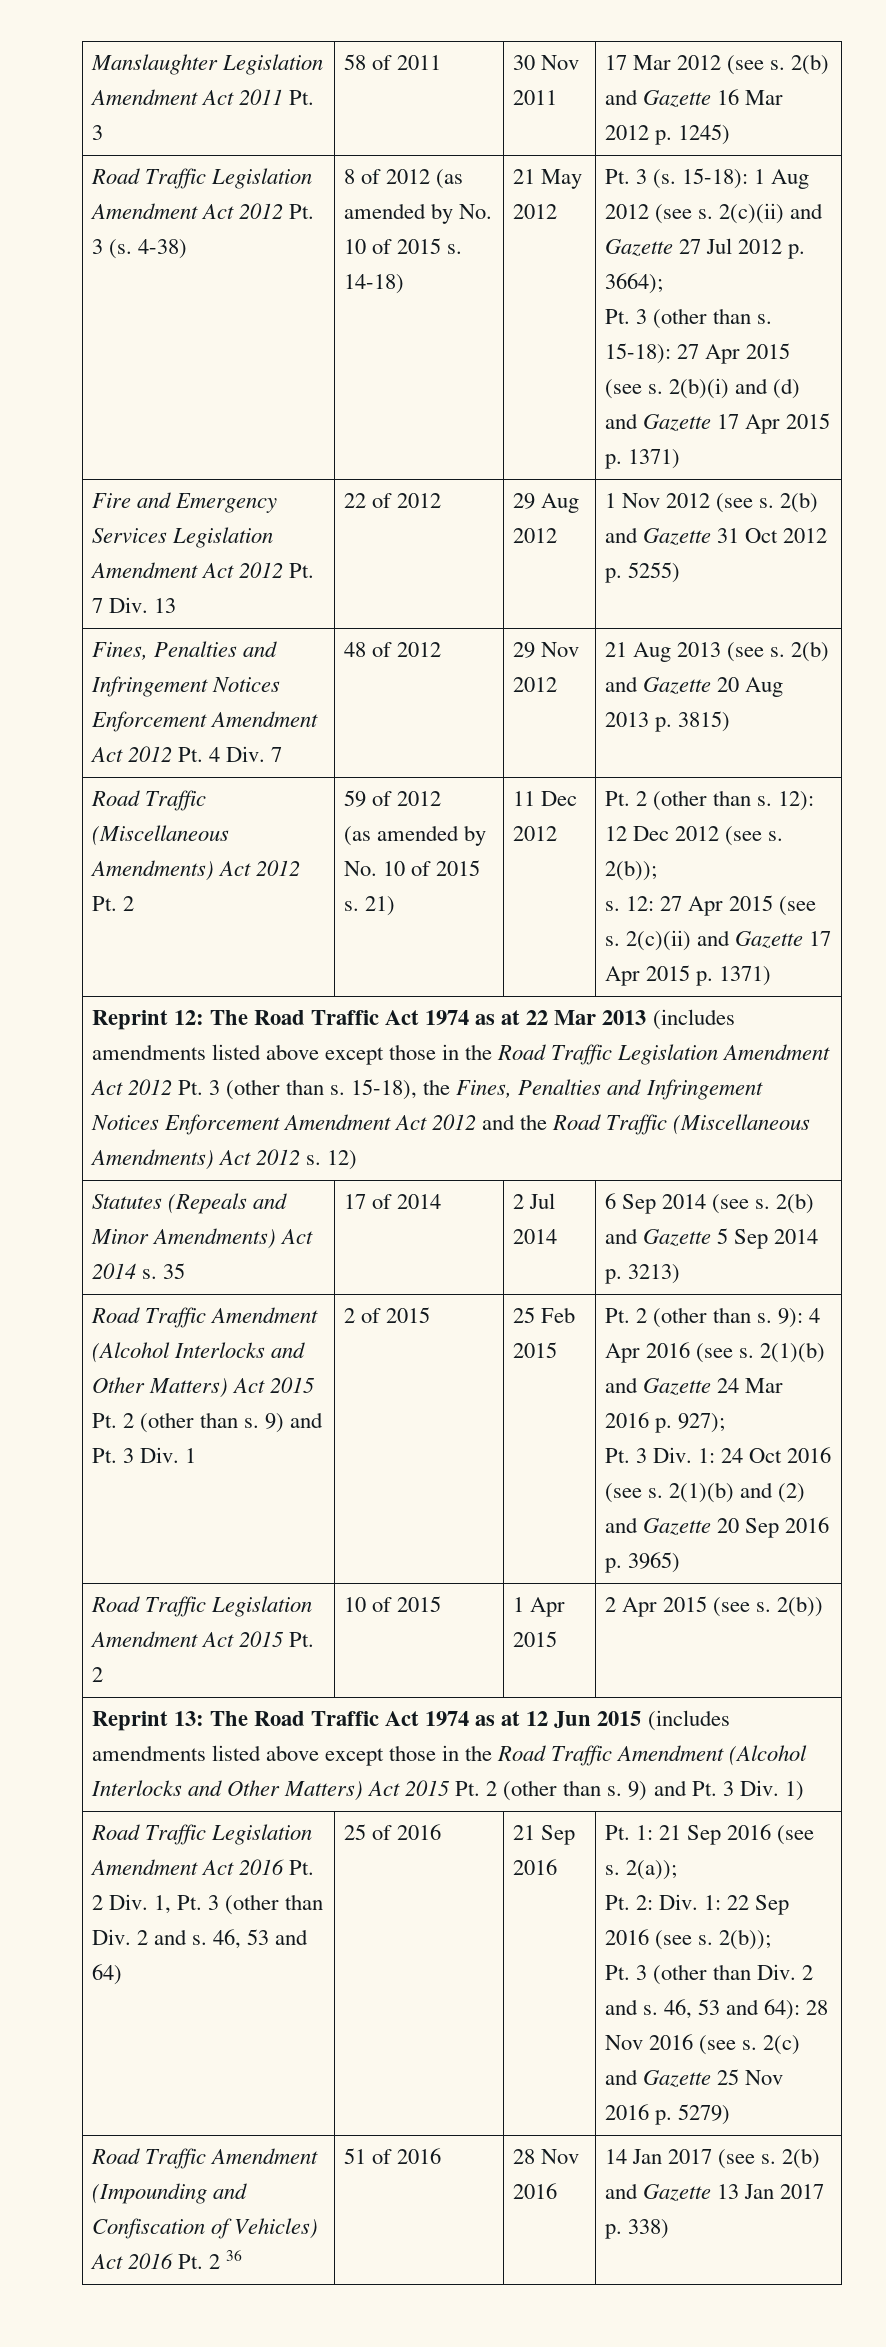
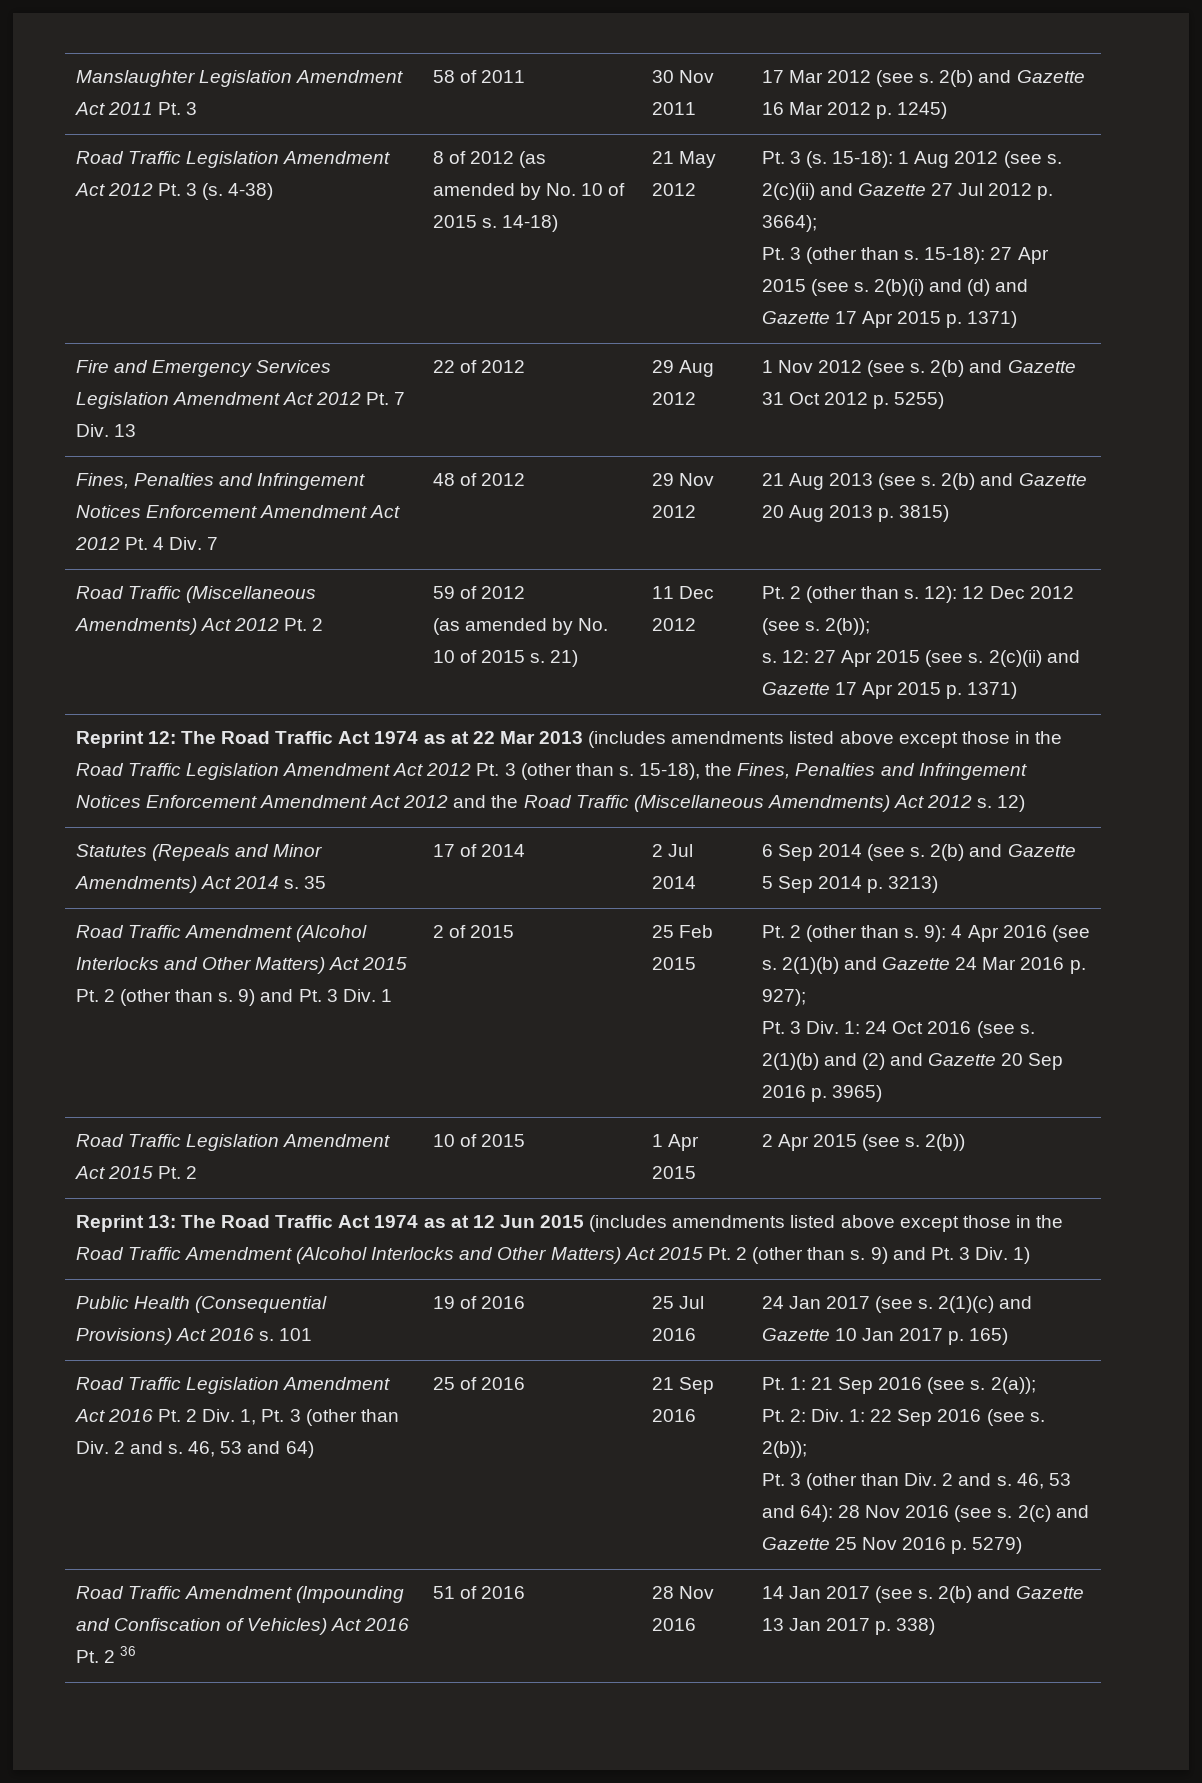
+ Public Health (Consequential Provisions) Act 2016 s. 101 | 19 of 2016 | 25 Jul 2016 | 24 Jan 2017 (see s. 2(1)(c) and Gazette 10 Jan 2017 p. 165)

